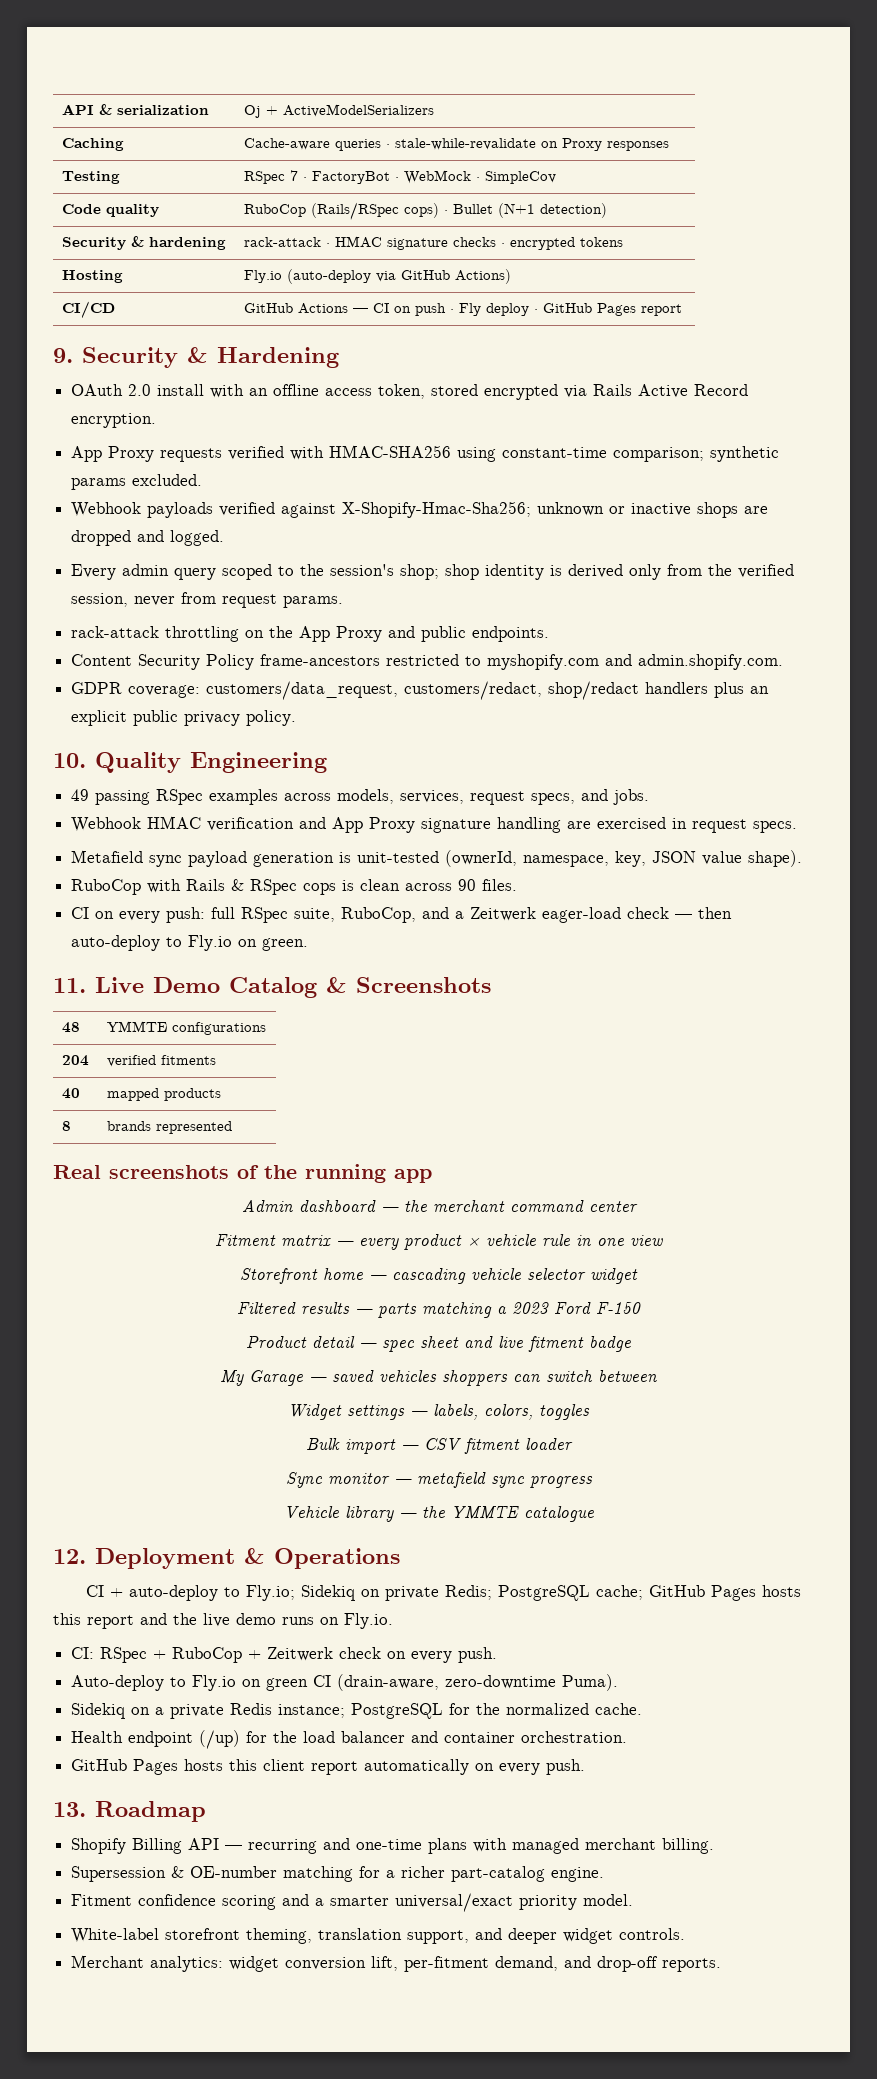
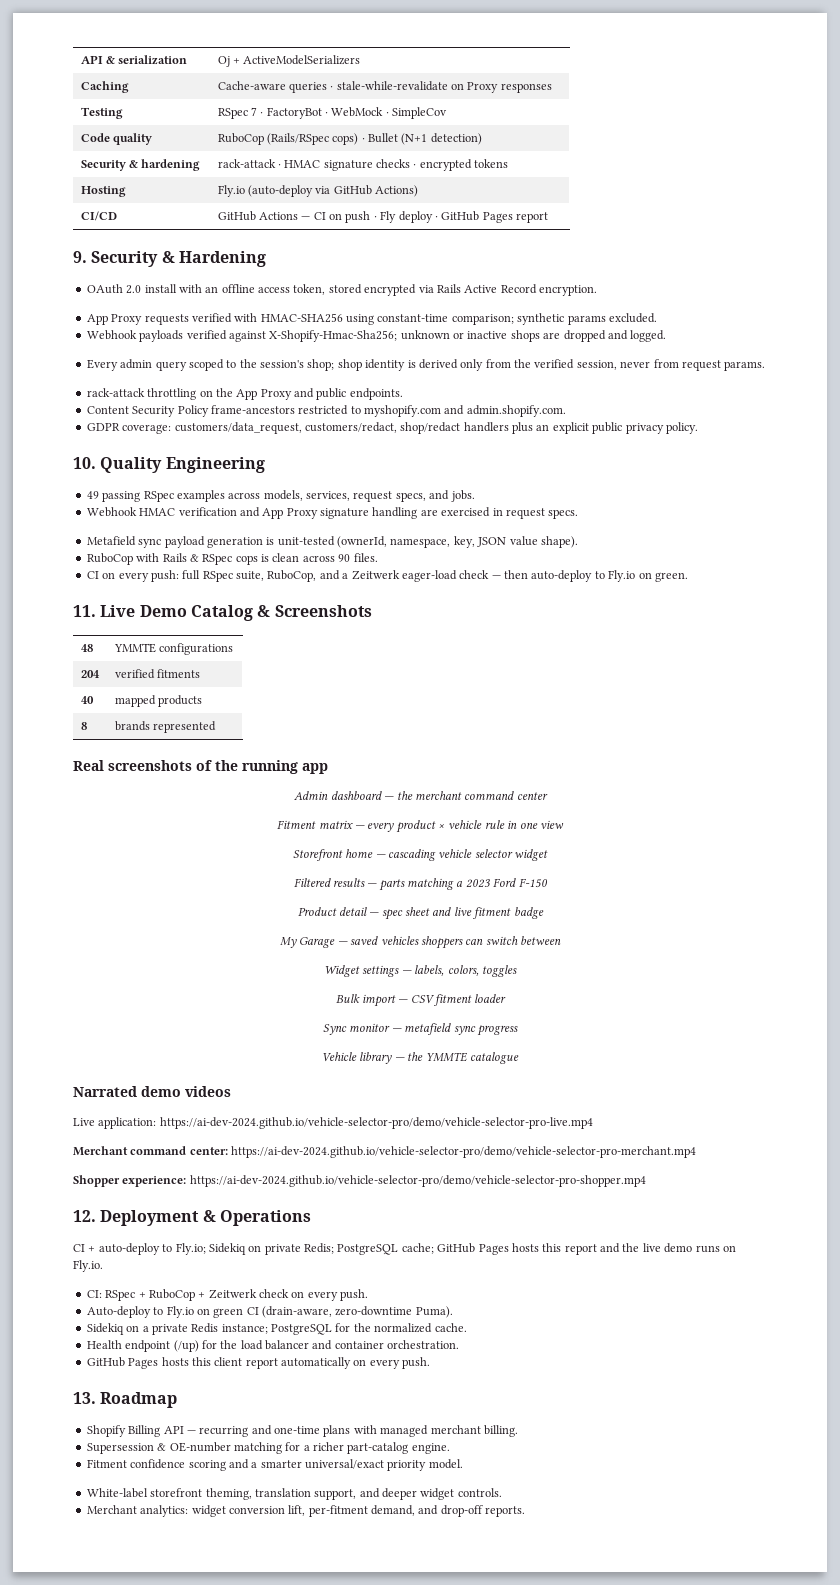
+ Narrated demo videos
+ Live application: https://ai-dev-2024.github.io/vehicle-selector-pro/demo/vehicle-selector-pro-live.mp4
+ Merchant command center: https://ai-dev-2024.github.io/vehicle-selector-pro/demo/vehicle-selector-pro-merchant.mp4
+ Shopper experience: https://ai-dev-2024.github.io/vehicle-selector-pro/demo/vehicle-selector-pro-shopper.mp4

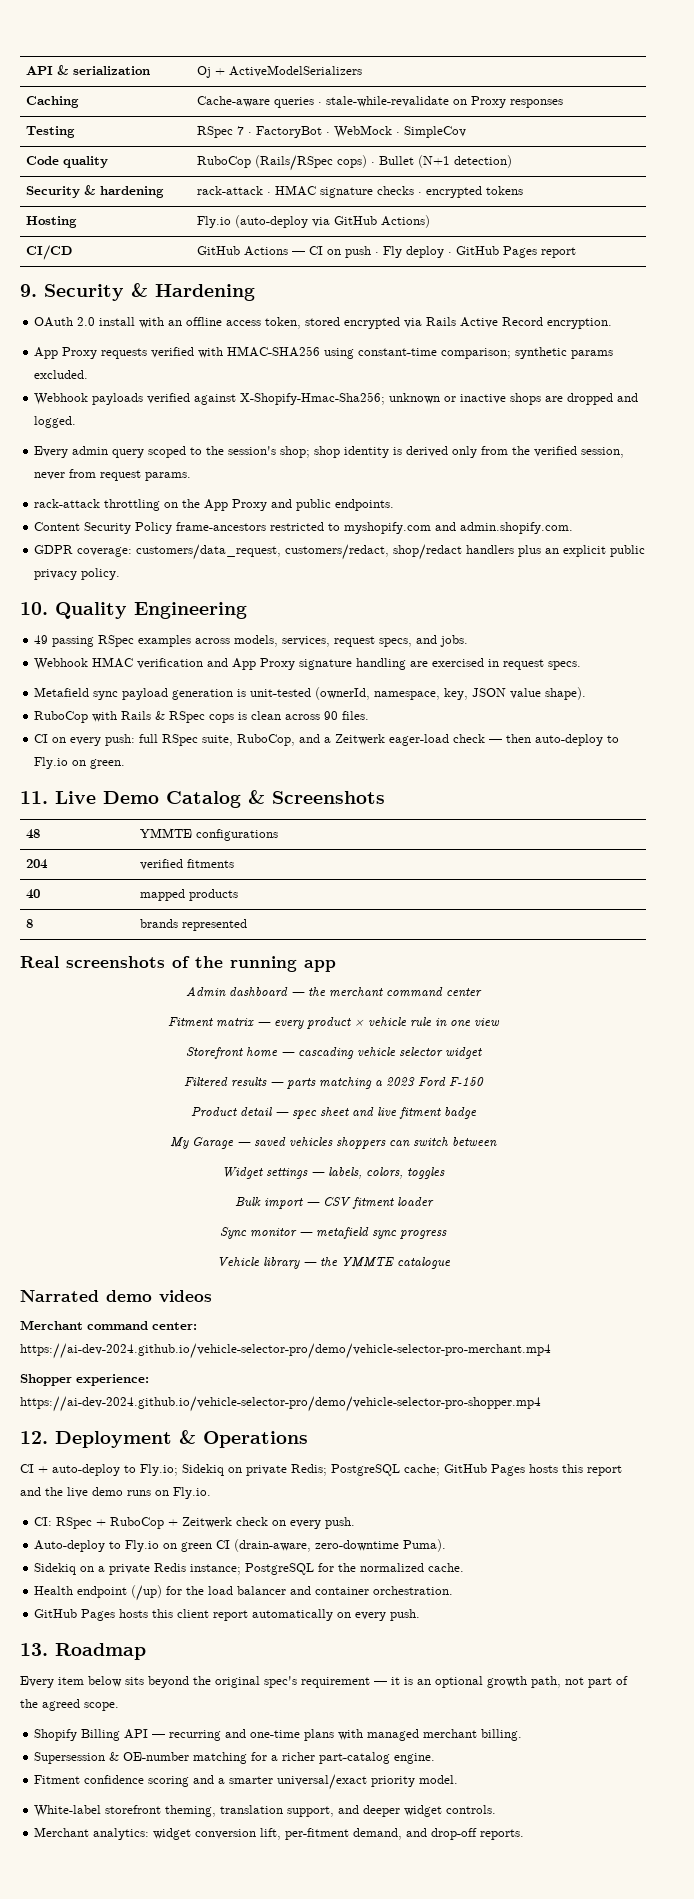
- Live application: https://ai-dev-2024.github.io/vehicle-selector-pro/demo/vehicle-selector-pro-live.mp4
+ Every item below sits beyond the original spec's requirement — it is an optional growth path, not part of the agreed scope.

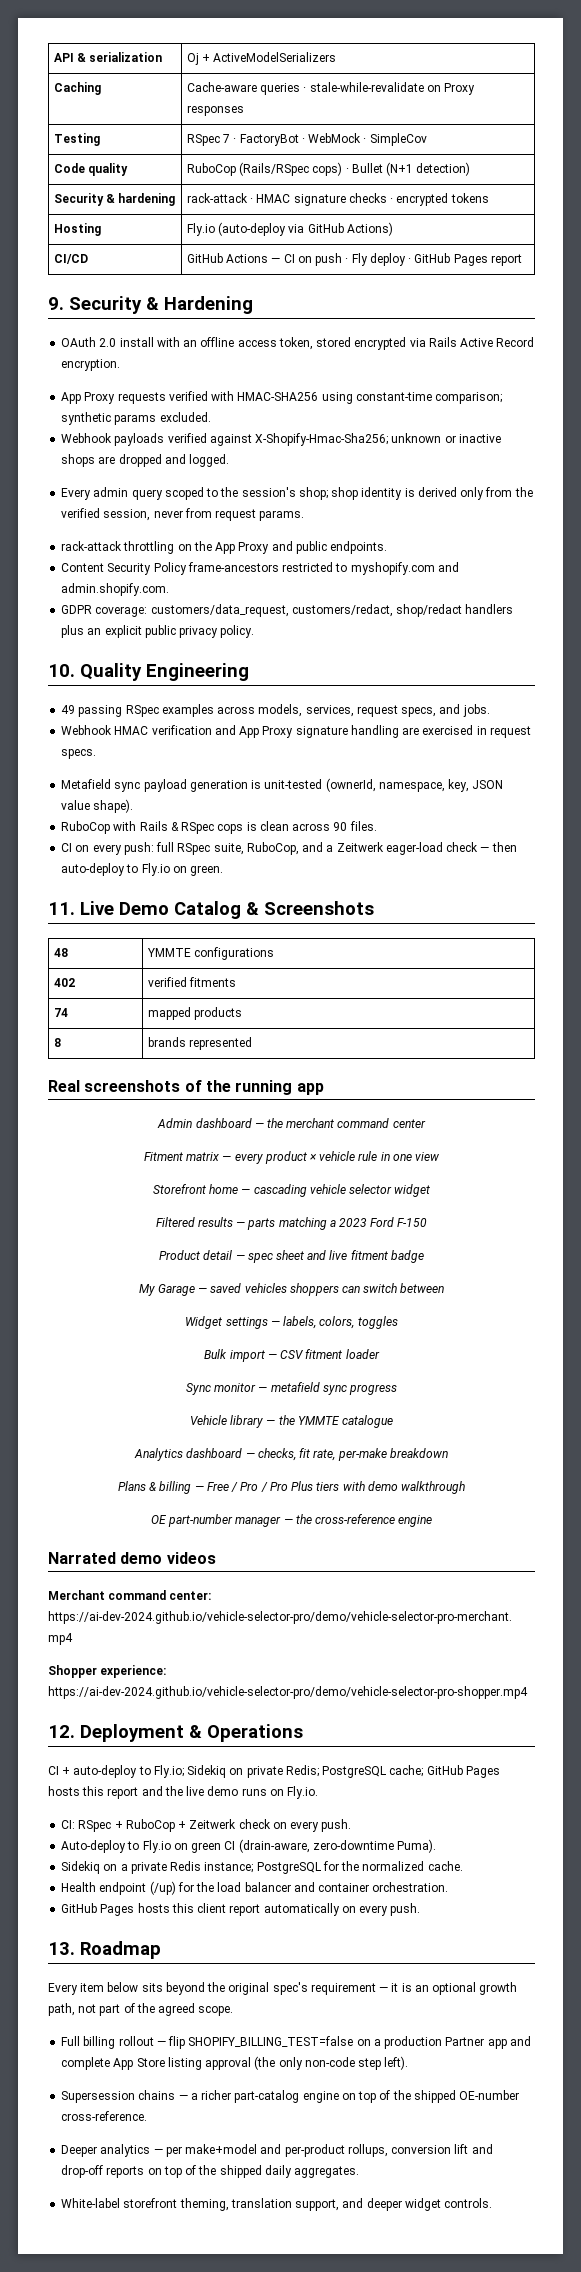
- 204 | verified fitments
+ 402 | verified fitments
- 40 | mapped products
+ 74 | mapped products
+ Analytics dashboard — checks, fit rate, per-make breakdown
+ Plans & billing — Free / Pro / Pro Plus tiers with demo walkthrough
+ OE part-number manager — the cross-reference engine
- Shopify Billing API — recurring and one-time plans with managed merchant billing.
- Supersession & OE-number matching for a richer part-catalog engine.
- Fitment confidence scoring and a smarter universal/exact priority model.
+ Full billing rollout — flip SHOPIFY_BILLING_TEST=false on a production Partner app and complete App Store listing approval (the only non-code step left).
+ Supersession chains — a richer part-catalog engine on top of the shipped OE-number cross-reference.
+ Deeper analytics — per make+model and per-product rollups, conversion lift and drop-off reports on top of the shipped daily aggregates.
- Merchant analytics: widget conversion lift, per-fitment demand, and drop-off reports.

